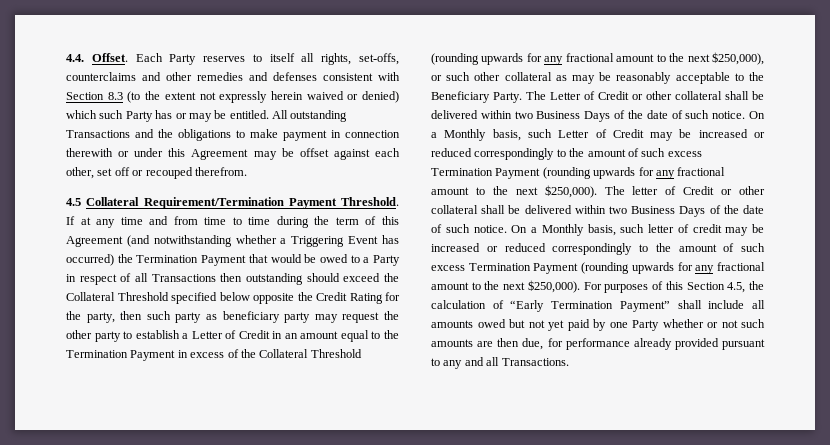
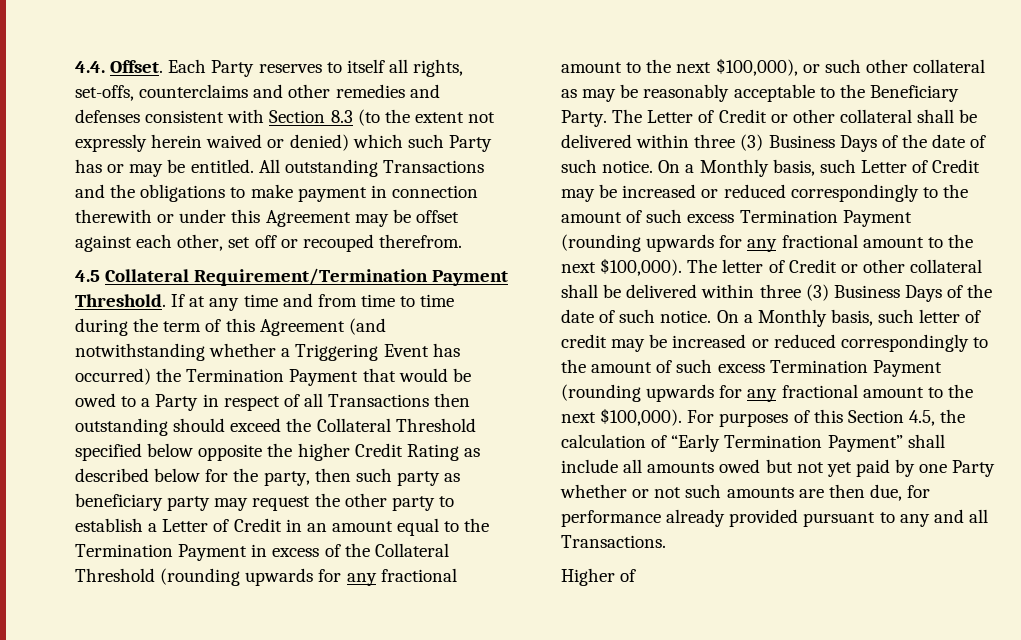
- If at any time and from time to time during the term of this Agreement (and notwithstanding whether a Triggering Event has occurred) the Termination Payment that would be owed to a Party in respect of all Transactions then outstanding should exceed the Collateral Threshold specified below opposite the Credit Rating for the party, then such party as beneficiary party may request the other party to establish a Letter of Credit in an amount equal to the Termination Payment in excess of the Collateral Threshold (rounding upwards for any fractional amount to the next $250,000), or such other collateral as may be reasonably acceptable to the Beneficiary Party.
+ If at any time and from time to time during the term of this Agreement (and notwithstanding whether a Triggering Event has occurred) the Termination Payment that would be owed to a Party in respect of all Transactions then outstanding should exceed the Collateral Threshold specified below opposite the higher Credit Rating as described below for the party, then such party as beneficiary party may request the other party to establish a Letter of Credit in an amount equal to the Termination Payment in excess of the Collateral Threshold (rounding upwards for any fractional amount to the next $100,000), or such other collateral as may be reasonably acceptable to the Beneficiary Party.
- The Letter of Credit or other collateral shall be delivered within two Business Days of the date of such notice.
+ The Letter of Credit or other collateral shall be delivered within three (3) Business Days of the date of such notice.
- On a Monthly basis, such Letter of Credit may be increased or reduced correspondingly to the amount of such excess Termination Payment (rounding upwards for any fractional amount to the next $250,000).
+ On a Monthly basis, such Letter of Credit may be increased or reduced correspondingly to the amount of such excess Termination Payment (rounding upwards for any fractional amount to the next $100,000).
- The letter of Credit or other collateral shall be delivered within two Business Days of the date of such notice.
+ The letter of Credit or other collateral shall be delivered within three (3) Business Days of the date of such notice.
- On a Monthly basis, such letter of credit may be increased or reduced correspondingly to the amount of such excess Termination Payment (rounding upwards for any fractional amount to the next $250,000).
+ On a Monthly basis, such letter of credit may be increased or reduced correspondingly to the amount of such excess Termination Payment (rounding upwards for any fractional amount to the next $100,000).
+ Higher of

